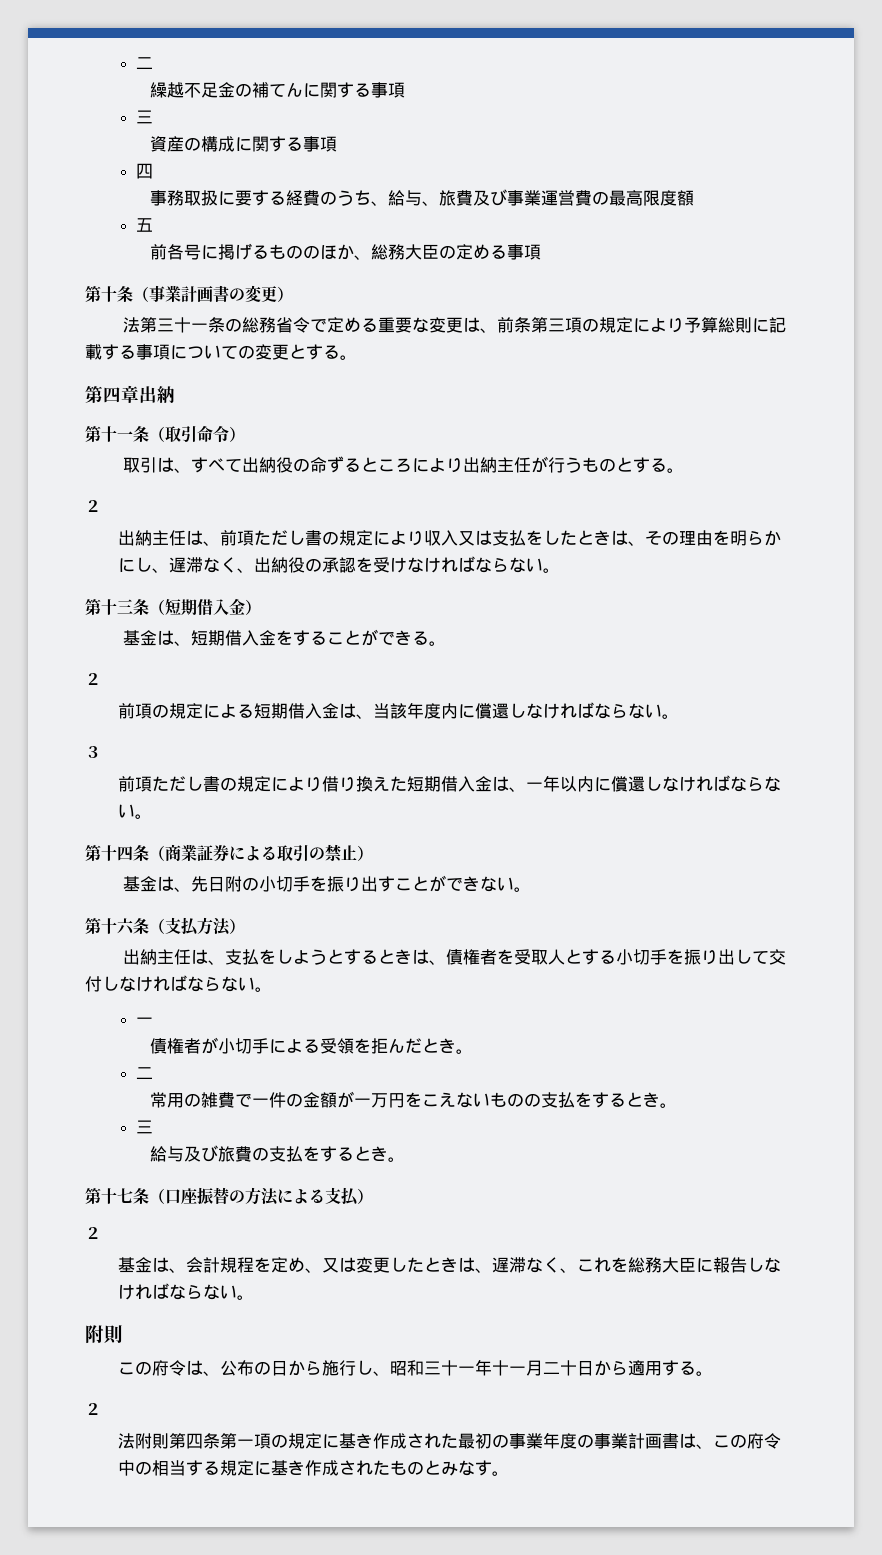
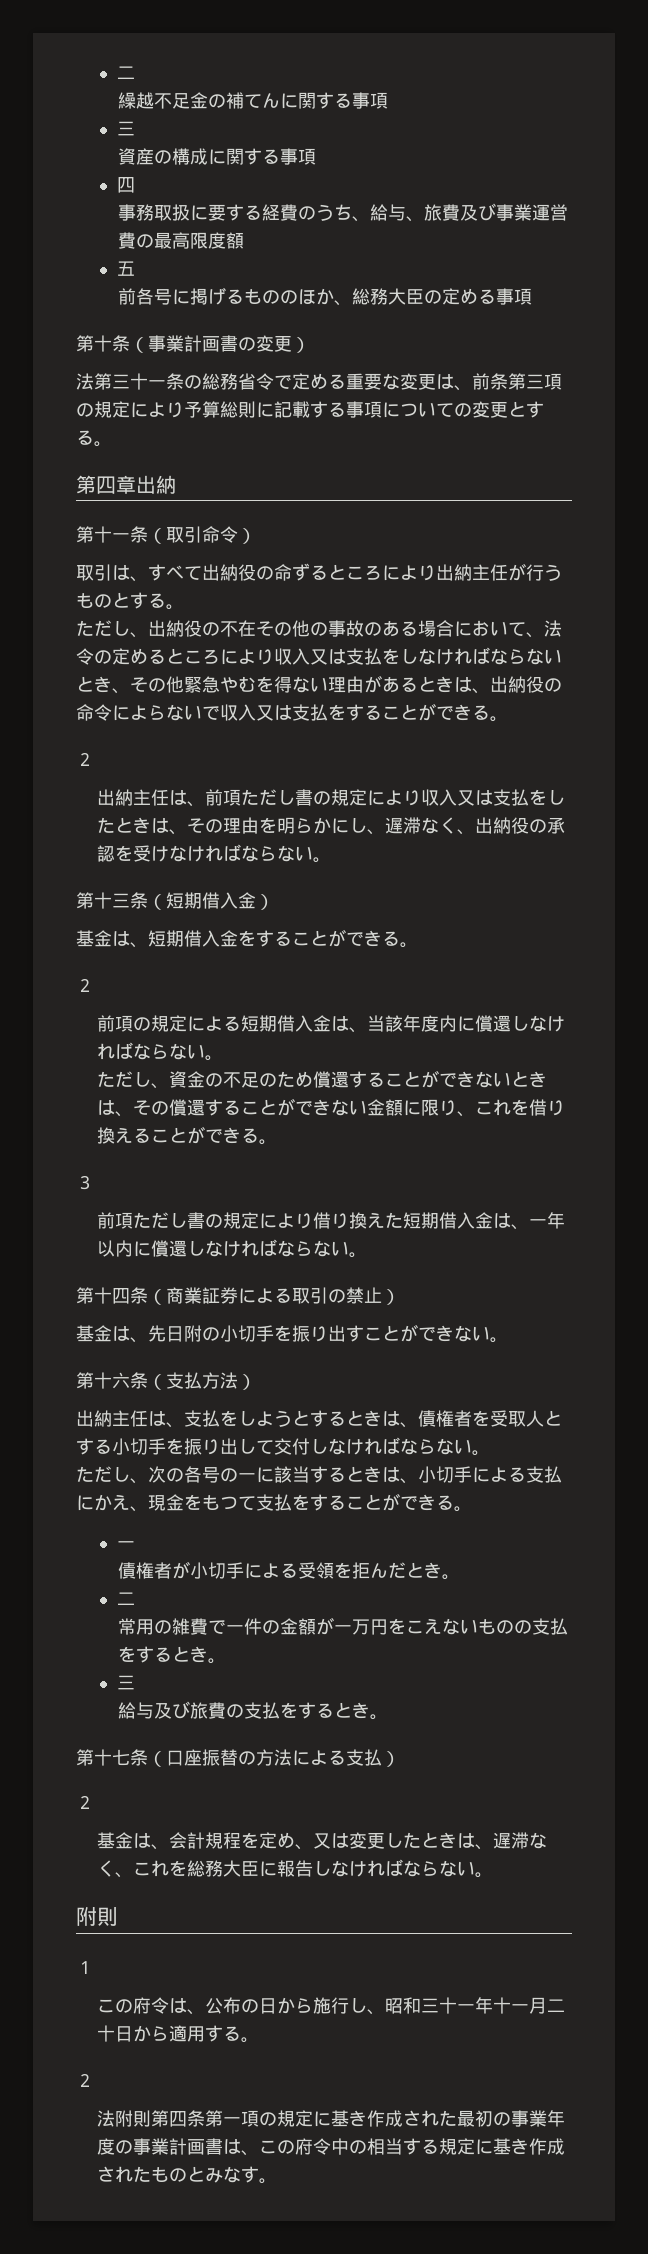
+ ただし、出納役の不在その他の事故のある場合において、法令の定めるところにより収入又は支払をしなければならないとき、その他緊急やむを得ない理由があるときは、出納役の命令によらないで収入又は支払をすることができる。
+ ただし、資金の不足のため償還することができないときは、その償還することができない金額に限り、これを借り換えることができる。
+ ただし、次の各号の一に該当するときは、小切手による支払にかえ、現金をもつて支払をすることができる。
+ １

